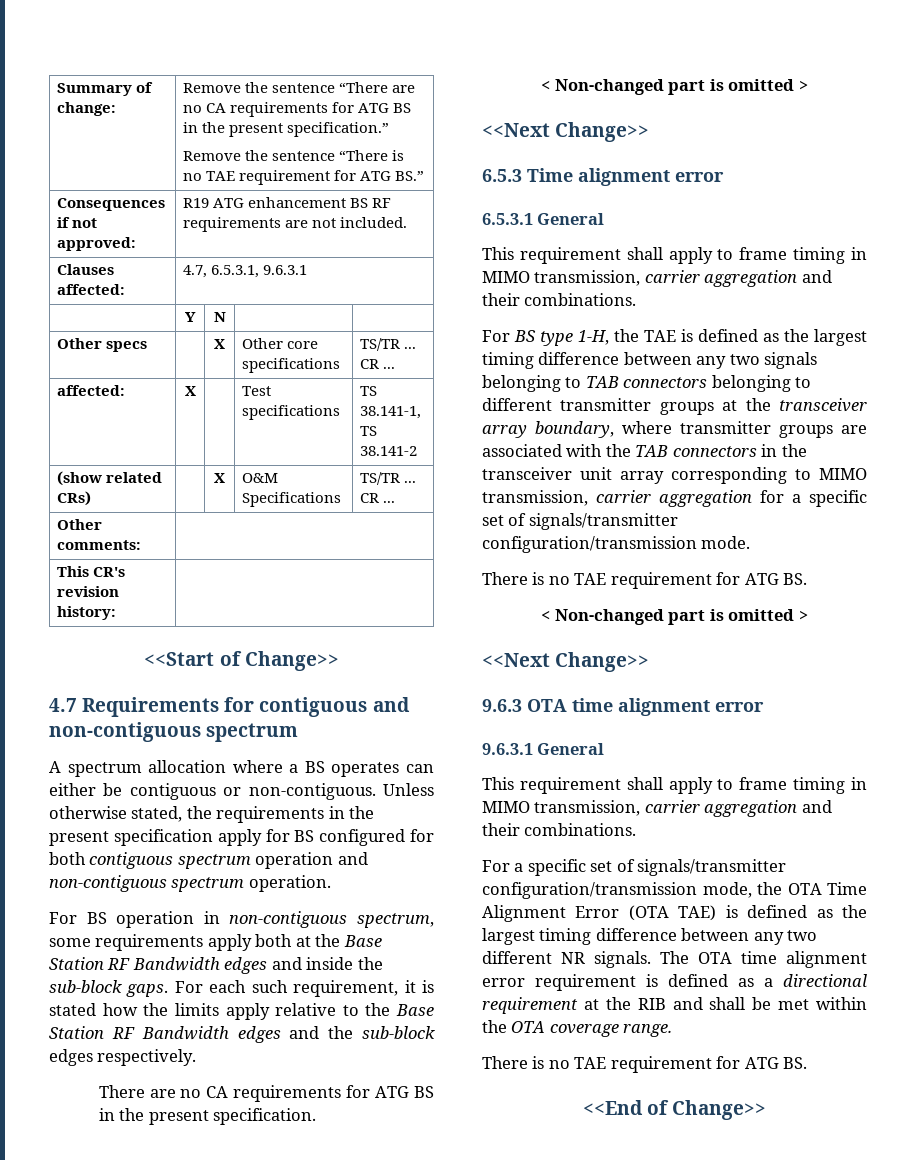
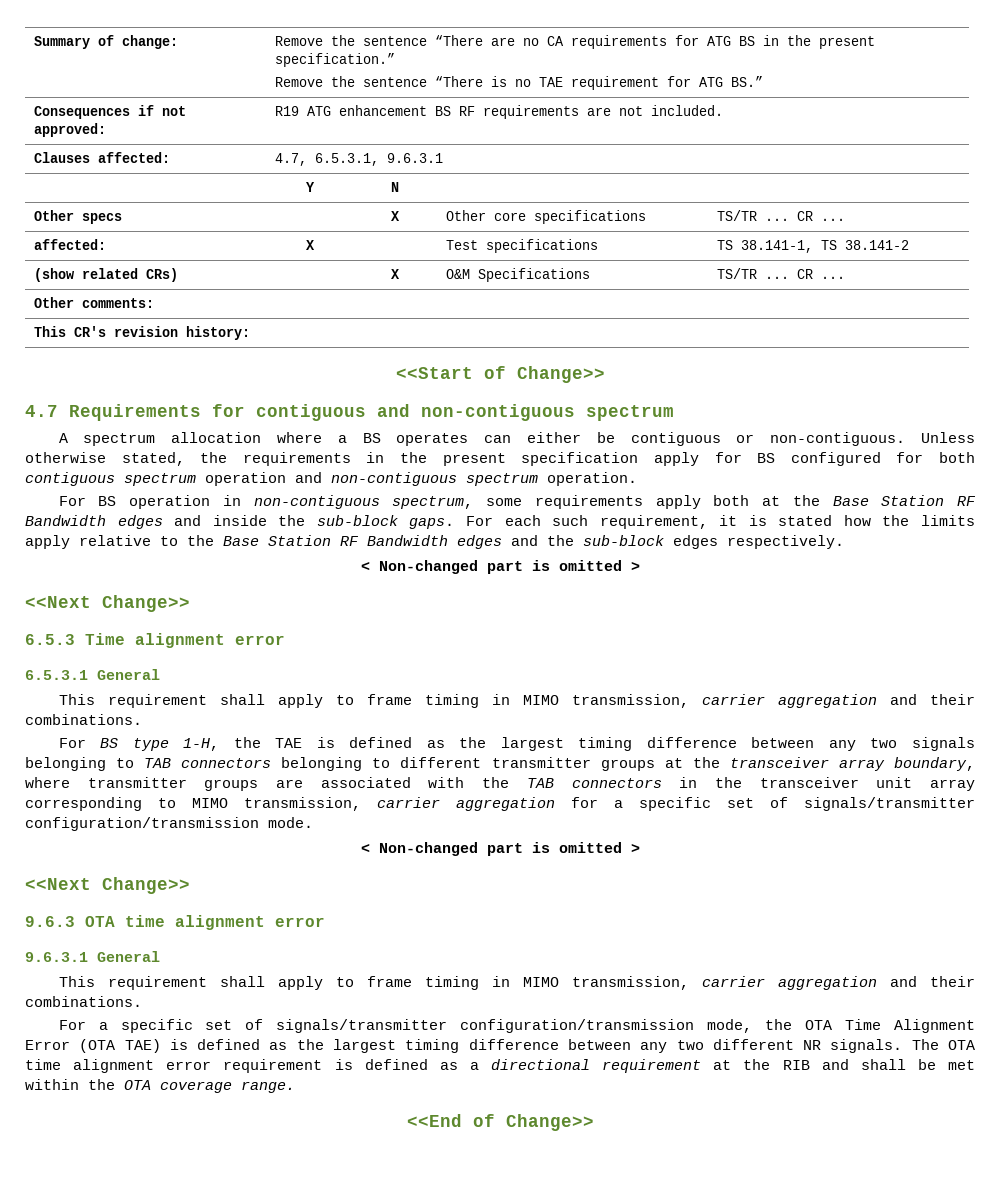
- There are no CA requirements for ATG BS in the present specification.
  For BS type 1-H, the TAE is defined as the largest timing difference between any two signals belonging to TAB connectors belonging to different transmitter groups at the transceiver array boundary, where transmitter groups are associated with the TAB connectors in the transceiver unit array corresponding to MIMO transmission, carrier aggregation for a specific set of signals/transmitter configuration/transmission mode.
- There is no TAE requirement for ATG BS.
  The OTA time alignment error requirement is defined as a directional requirement at the RIB and shall be met within the OTA coverage range.
- There is no TAE requirement for ATG BS.

